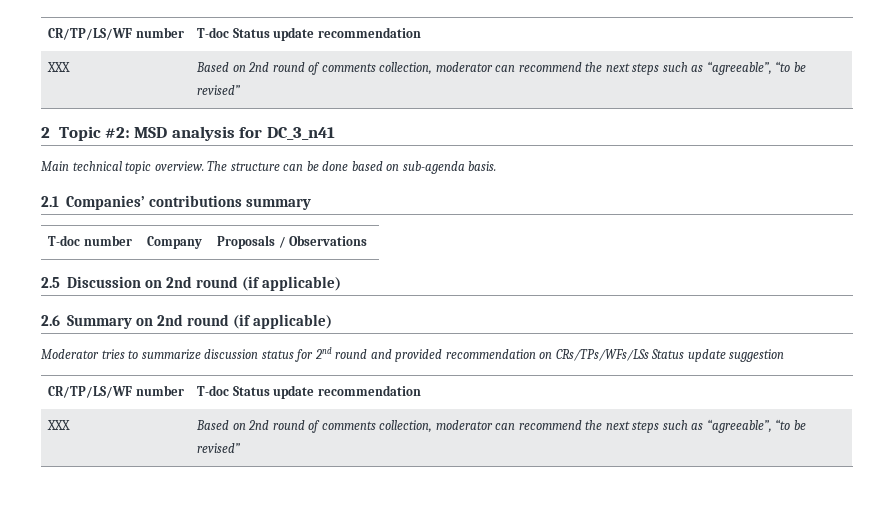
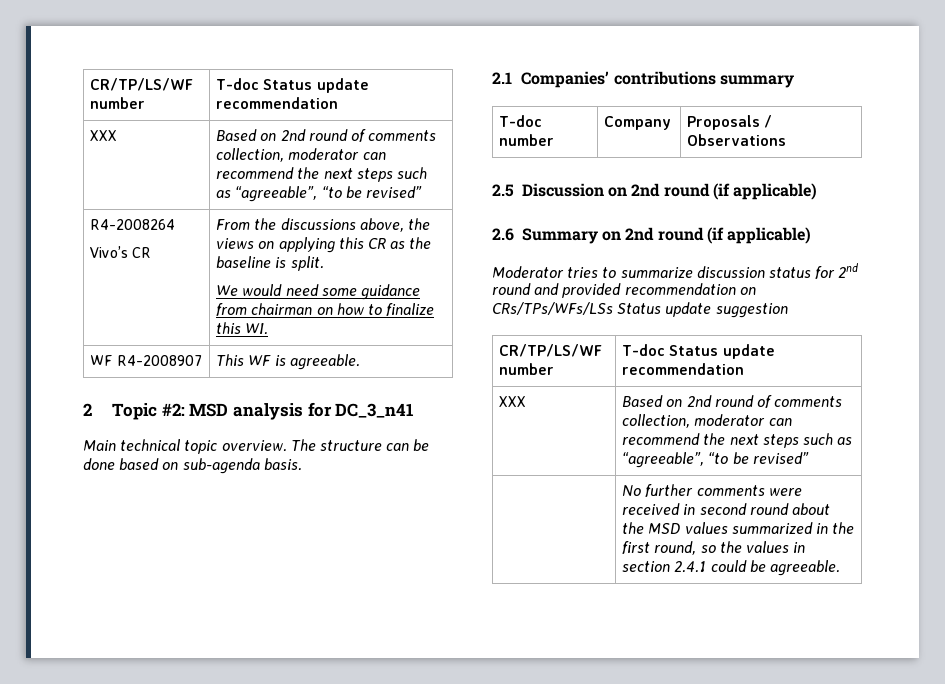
+ R4-2008264
+ Vivo’s CR | From the discussions above, the views on applying this CR as the baseline is split.
+ We would need some guidance from chairman on how to finalize this WI.
+ WF R4-2008907 | This WF is agreeable.
+ | No further comments were received in second round about the MSD values summarized in the first round, so the values in section 2.4.1 could be agreeable.

